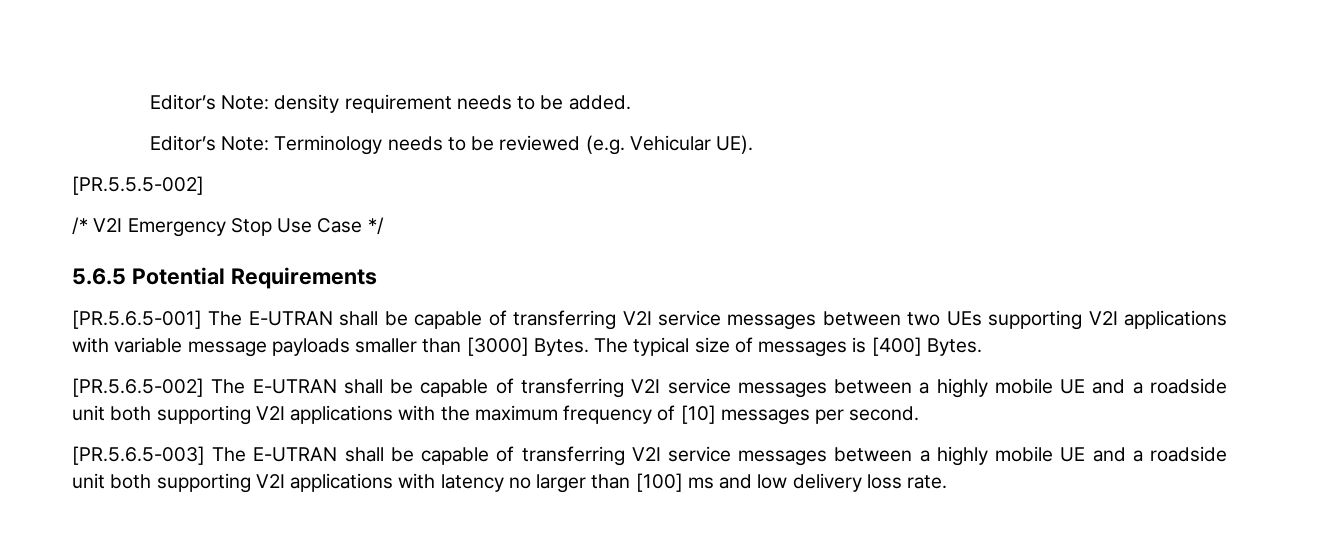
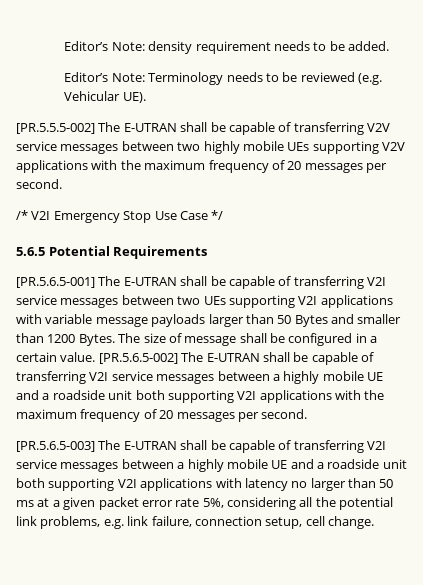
- [PR.5.5.5-002]
+ [PR.5.5.5-002] The E-UTRAN shall be capable of transferring V2V service messages between two highly mobile UEs supporting V2V applications with the maximum frequency of 20 messages per second.
- [PR.5.6.5-001] The E-UTRAN shall be capable of transferring V2I service messages between two UEs supporting V2I applications with variable message payloads smaller than [3000] Bytes.
+ [PR.5.6.5-001] The E-UTRAN shall be capable of transferring V2I service messages between two UEs supporting V2I applications with variable message payloads larger than 50 Bytes and smaller than 1200 Bytes.
- The typical size of messages is [400] Bytes.
- [PR.5.6.5-002] The E-UTRAN shall be capable of transferring V2I service messages between a highly mobile UE and a roadside unit both supporting V2I applications with the maximum frequency of [10] messages per second.
+ The size of message shall be configured in a certain value. [PR.5.6.5-002] The E-UTRAN shall be capable of transferring V2I service messages between a highly mobile UE and a roadside unit both supporting V2I applications with the maximum frequency of 20 messages per second.
- [PR.5.6.5-003] The E-UTRAN shall be capable of transferring V2I service messages between a highly mobile UE and a roadside unit both supporting V2I applications with latency no larger than [100] ms and low delivery loss rate.
+ [PR.5.6.5-003] The E-UTRAN shall be capable of transferring V2I service messages between a highly mobile UE and a roadside unit both supporting V2I applications with latency no larger than 50 ms at a given packet error rate 5%, considering all the potential link problems, e.g. link failure, connection setup, cell change.

